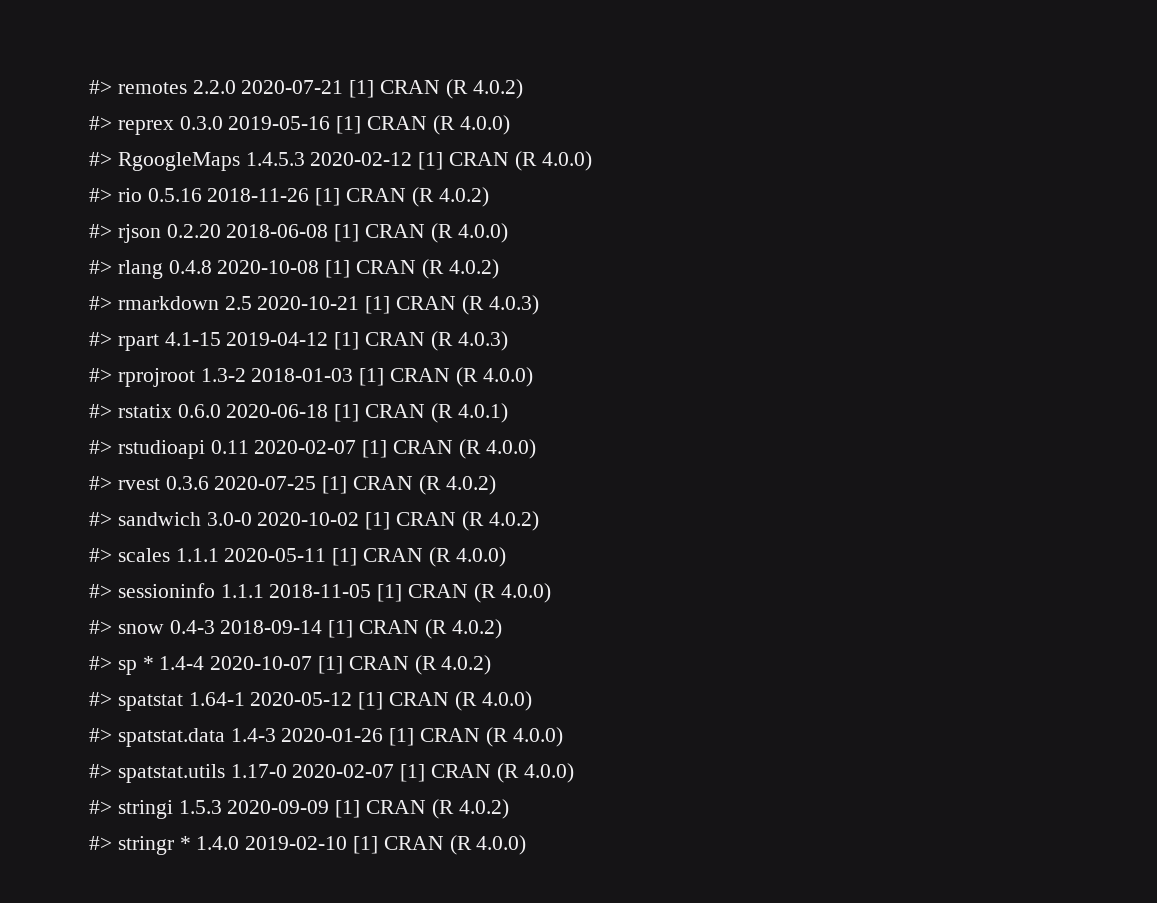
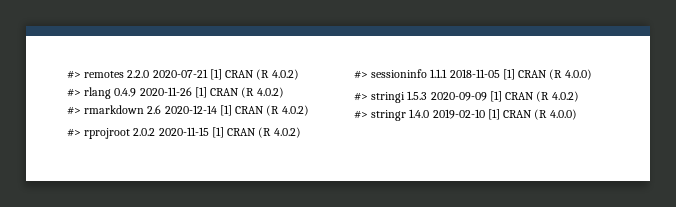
- #> reprex 0.3.0 2019-05-16 [1] CRAN (R 4.0.0)
- #> RgoogleMaps 1.4.5.3 2020-02-12 [1] CRAN (R 4.0.0)
- #> rio 0.5.16 2018-11-26 [1] CRAN (R 4.0.2)
- #> rjson 0.2.20 2018-06-08 [1] CRAN (R 4.0.0)
- #> rlang 0.4.8 2020-10-08 [1] CRAN (R 4.0.2)
+ #> rlang 0.4.9 2020-11-26 [1] CRAN (R 4.0.2)
- #> rmarkdown 2.5 2020-10-21 [1] CRAN (R 4.0.3)
- #> rpart 4.1-15 2019-04-12 [1] CRAN (R 4.0.3)
- #> rprojroot 1.3-2 2018-01-03 [1] CRAN (R 4.0.0)
- #> rstatix 0.6.0 2020-06-18 [1] CRAN (R 4.0.1)
- #> rstudioapi 0.11 2020-02-07 [1] CRAN (R 4.0.0)
- #> rvest 0.3.6 2020-07-25 [1] CRAN (R 4.0.2)
- #> sandwich 3.0-0 2020-10-02 [1] CRAN (R 4.0.2)
- #> scales 1.1.1 2020-05-11 [1] CRAN (R 4.0.0)
+ #> rmarkdown 2.6 2020-12-14 [1] CRAN (R 4.0.2)
+ #> rprojroot 2.0.2 2020-11-15 [1] CRAN (R 4.0.2)
- #> snow 0.4-3 2018-09-14 [1] CRAN (R 4.0.2)
- #> sp * 1.4-4 2020-10-07 [1] CRAN (R 4.0.2)
- #> spatstat 1.64-1 2020-05-12 [1] CRAN (R 4.0.0)
- #> spatstat.data 1.4-3 2020-01-26 [1] CRAN (R 4.0.0)
- #> spatstat.utils 1.17-0 2020-02-07 [1] CRAN (R 4.0.0)
- #> stringr * 1.4.0 2019-02-10 [1] CRAN (R 4.0.0)
+ #> stringr 1.4.0 2019-02-10 [1] CRAN (R 4.0.0)

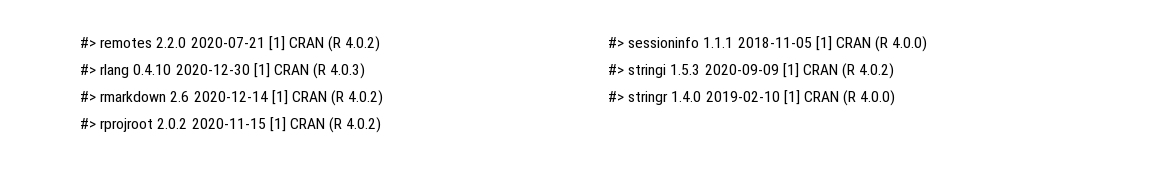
- #> rlang 0.4.9 2020-11-26 [1] CRAN (R 4.0.2)
+ #> rlang 0.4.10 2020-12-30 [1] CRAN (R 4.0.3)

